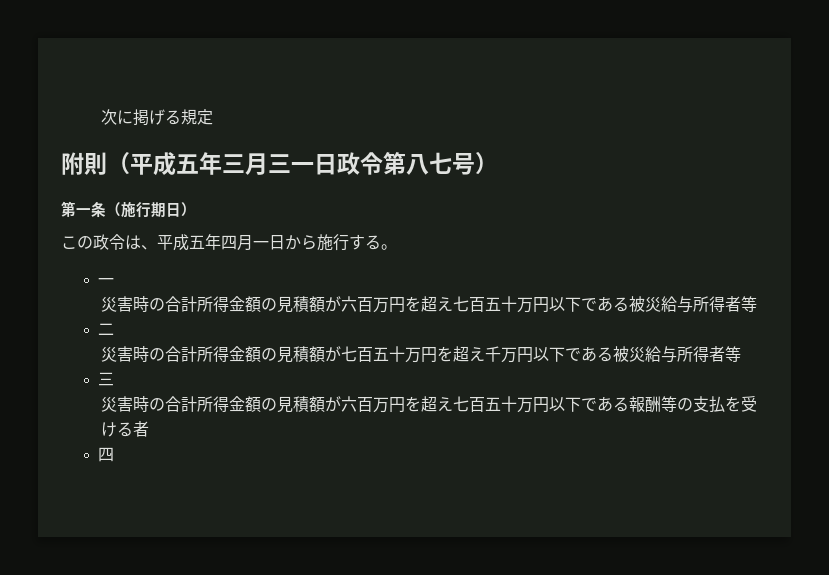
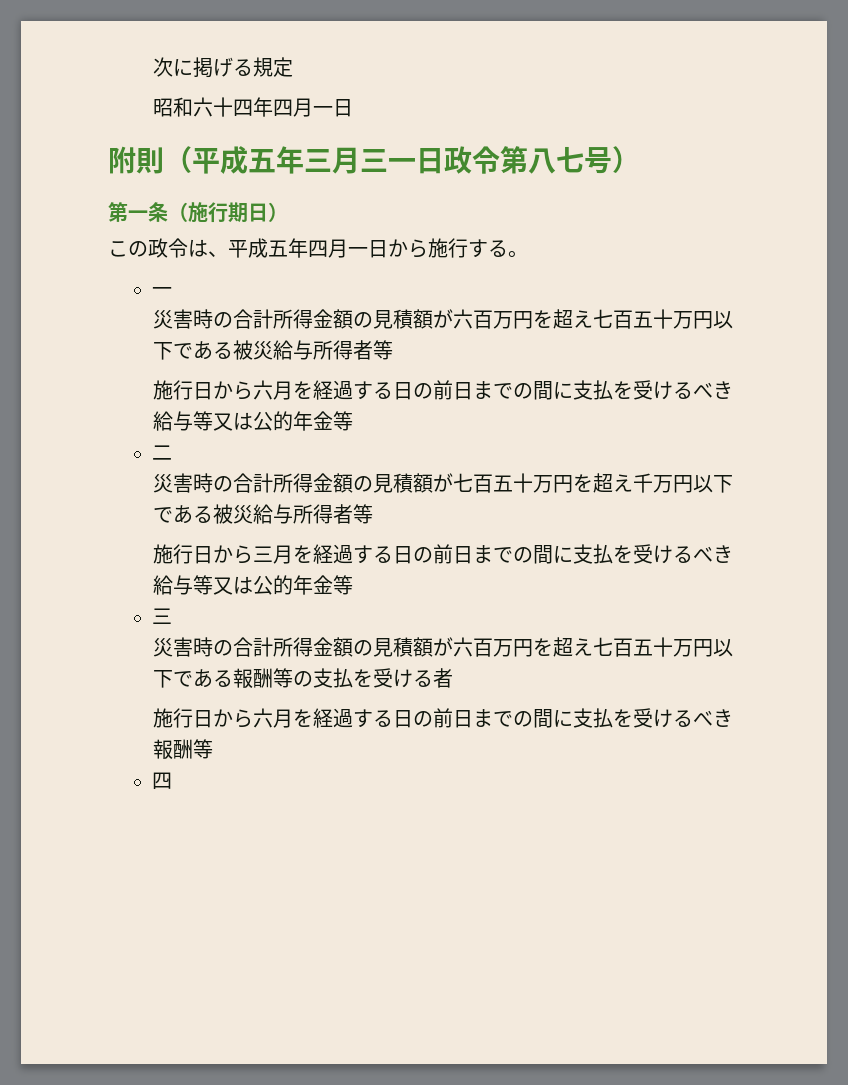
+ 昭和六十四年四月一日
+ 施行日から六月を経過する日の前日までの間に支払を受けるべき給与等又は公的年金等
+ 施行日から三月を経過する日の前日までの間に支払を受けるべき給与等又は公的年金等
+ 施行日から六月を経過する日の前日までの間に支払を受けるべき報酬等

